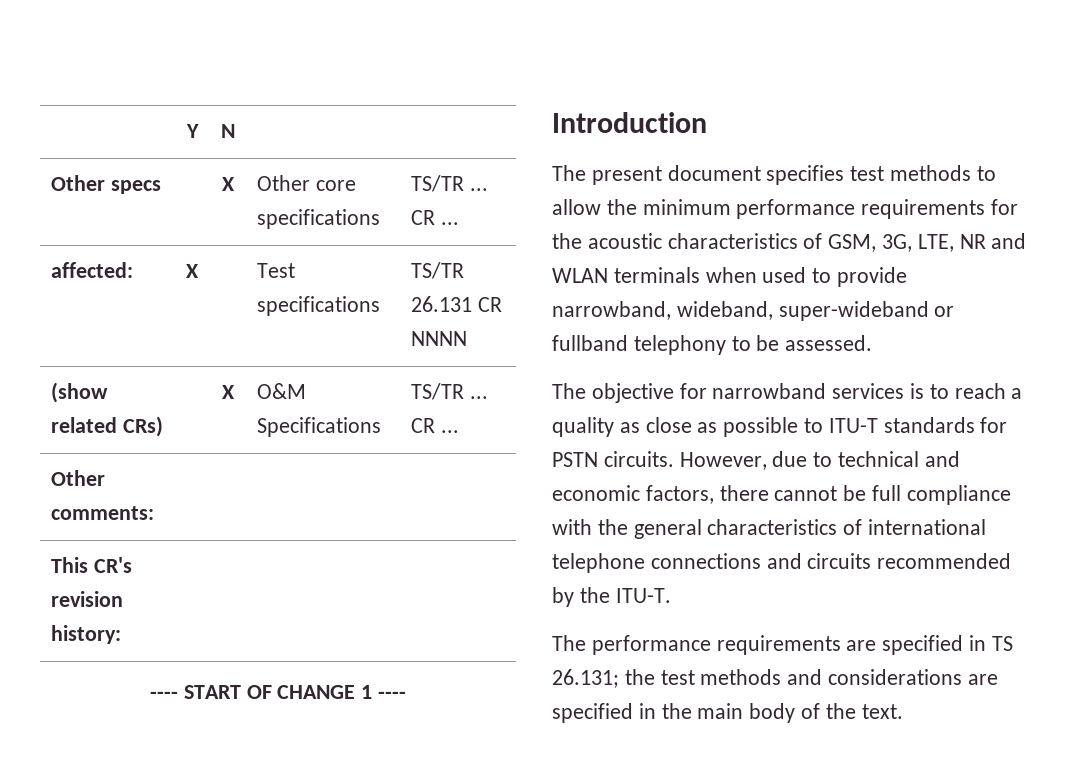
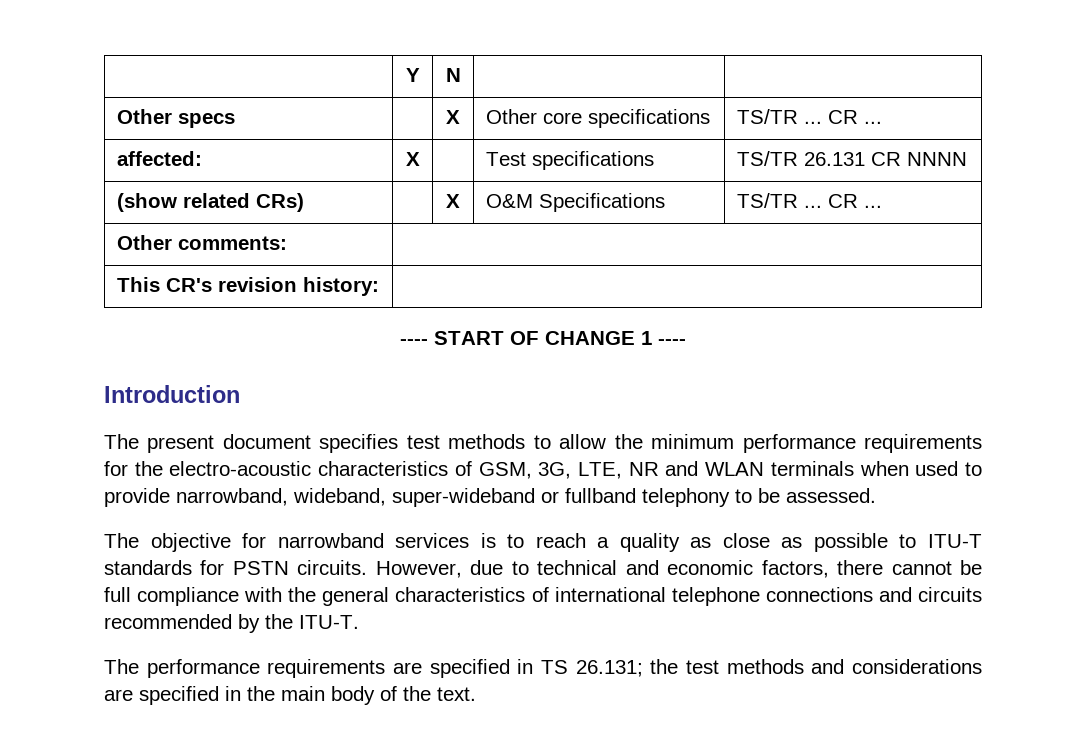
- The present document specifies test methods to allow the minimum performance requirements for the acoustic characteristics of GSM, 3G, LTE, NR and WLAN terminals when used to provide narrowband, wideband, super-wideband or fullband telephony to be assessed.
+ The present document specifies test methods to allow the minimum performance requirements for the electro-acoustic characteristics of GSM, 3G, LTE, NR and WLAN terminals when used to provide narrowband, wideband, super-wideband or fullband telephony to be assessed.

